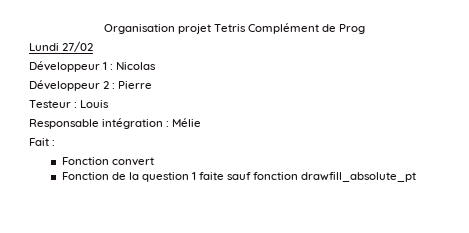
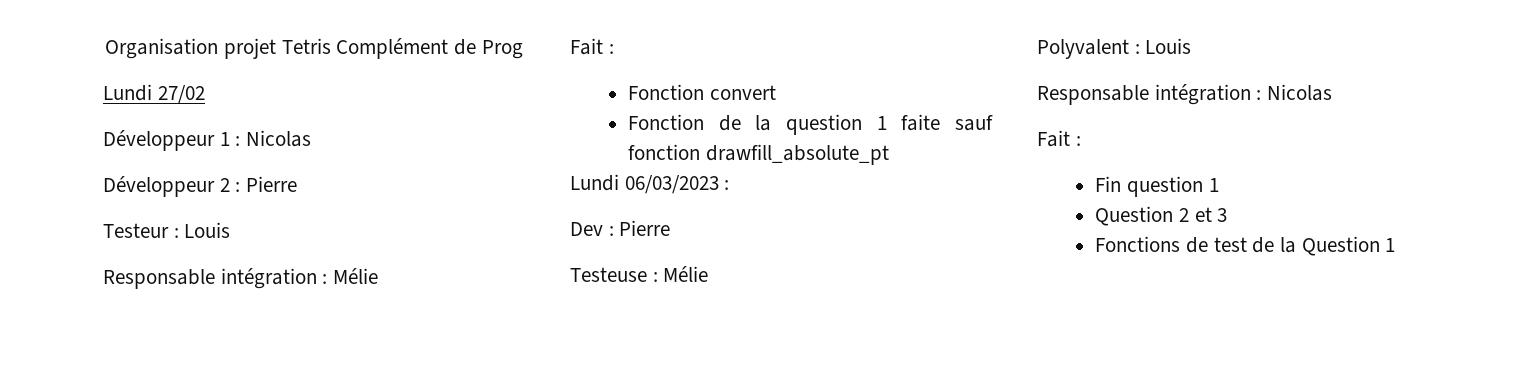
+ Lundi 06/03/2023 :
+ Dev : Pierre
+ Testeuse : Mélie
+ Polyvalent : Louis
+ Responsable intégration : Nicolas
+ Fait :
+ Fin question 1
+ Question 2 et 3
+ Fonctions de test de la Question 1

